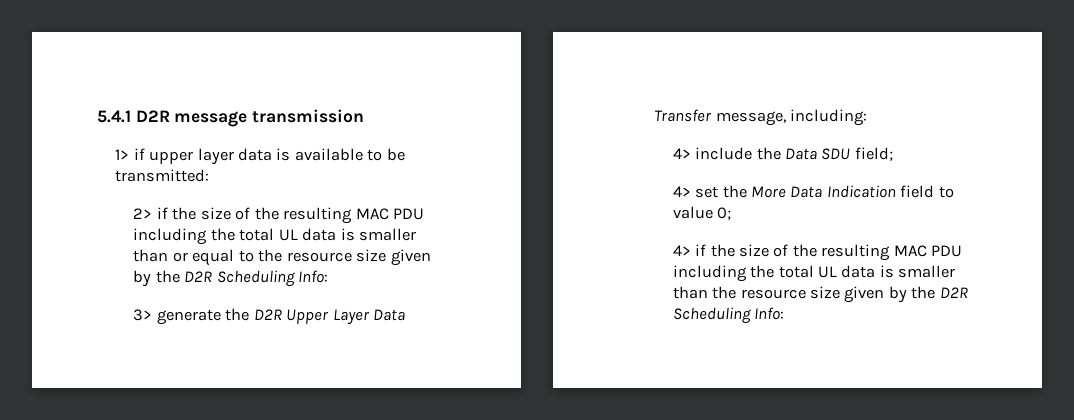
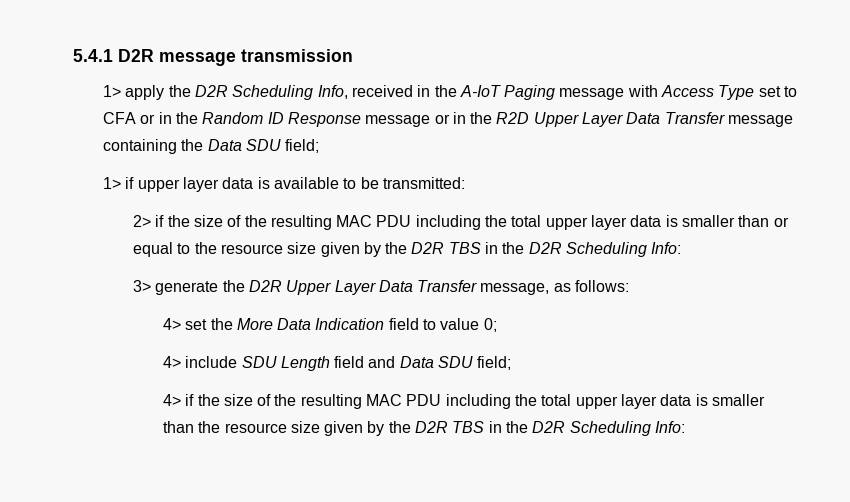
+ 1> apply the D2R Scheduling Info, received in the A-IoT Paging message with Access Type set to CFA or in the Random ID Response message or in the R2D Upper Layer Data Transfer message containing the Data SDU field;
- 2> if the size of the resulting MAC PDU including the total UL data is smaller than or equal to the resource size given by the D2R Scheduling Info:
+ 2> if the size of the resulting MAC PDU including the total upper layer data is smaller than or equal to the resource size given by the D2R TBS in the D2R Scheduling Info:
- 3> generate the D2R Upper Layer Data Transfer message, including:
- 4> include the Data SDU field;
+ 3> generate the D2R Upper Layer Data Transfer message, as follows:
+ 4> include SDU Length field and Data SDU field;
- 4> if the size of the resulting MAC PDU including the total UL data is smaller than the resource size given by the D2R Scheduling Info:
+ 4> if the size of the resulting MAC PDU including the total upper layer data is smaller than the resource size given by the D2R TBS in the D2R Scheduling Info:

